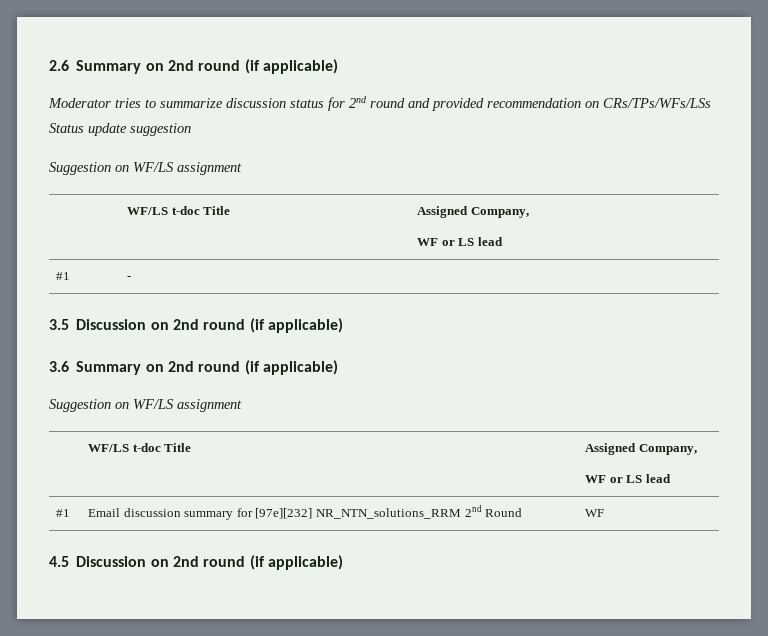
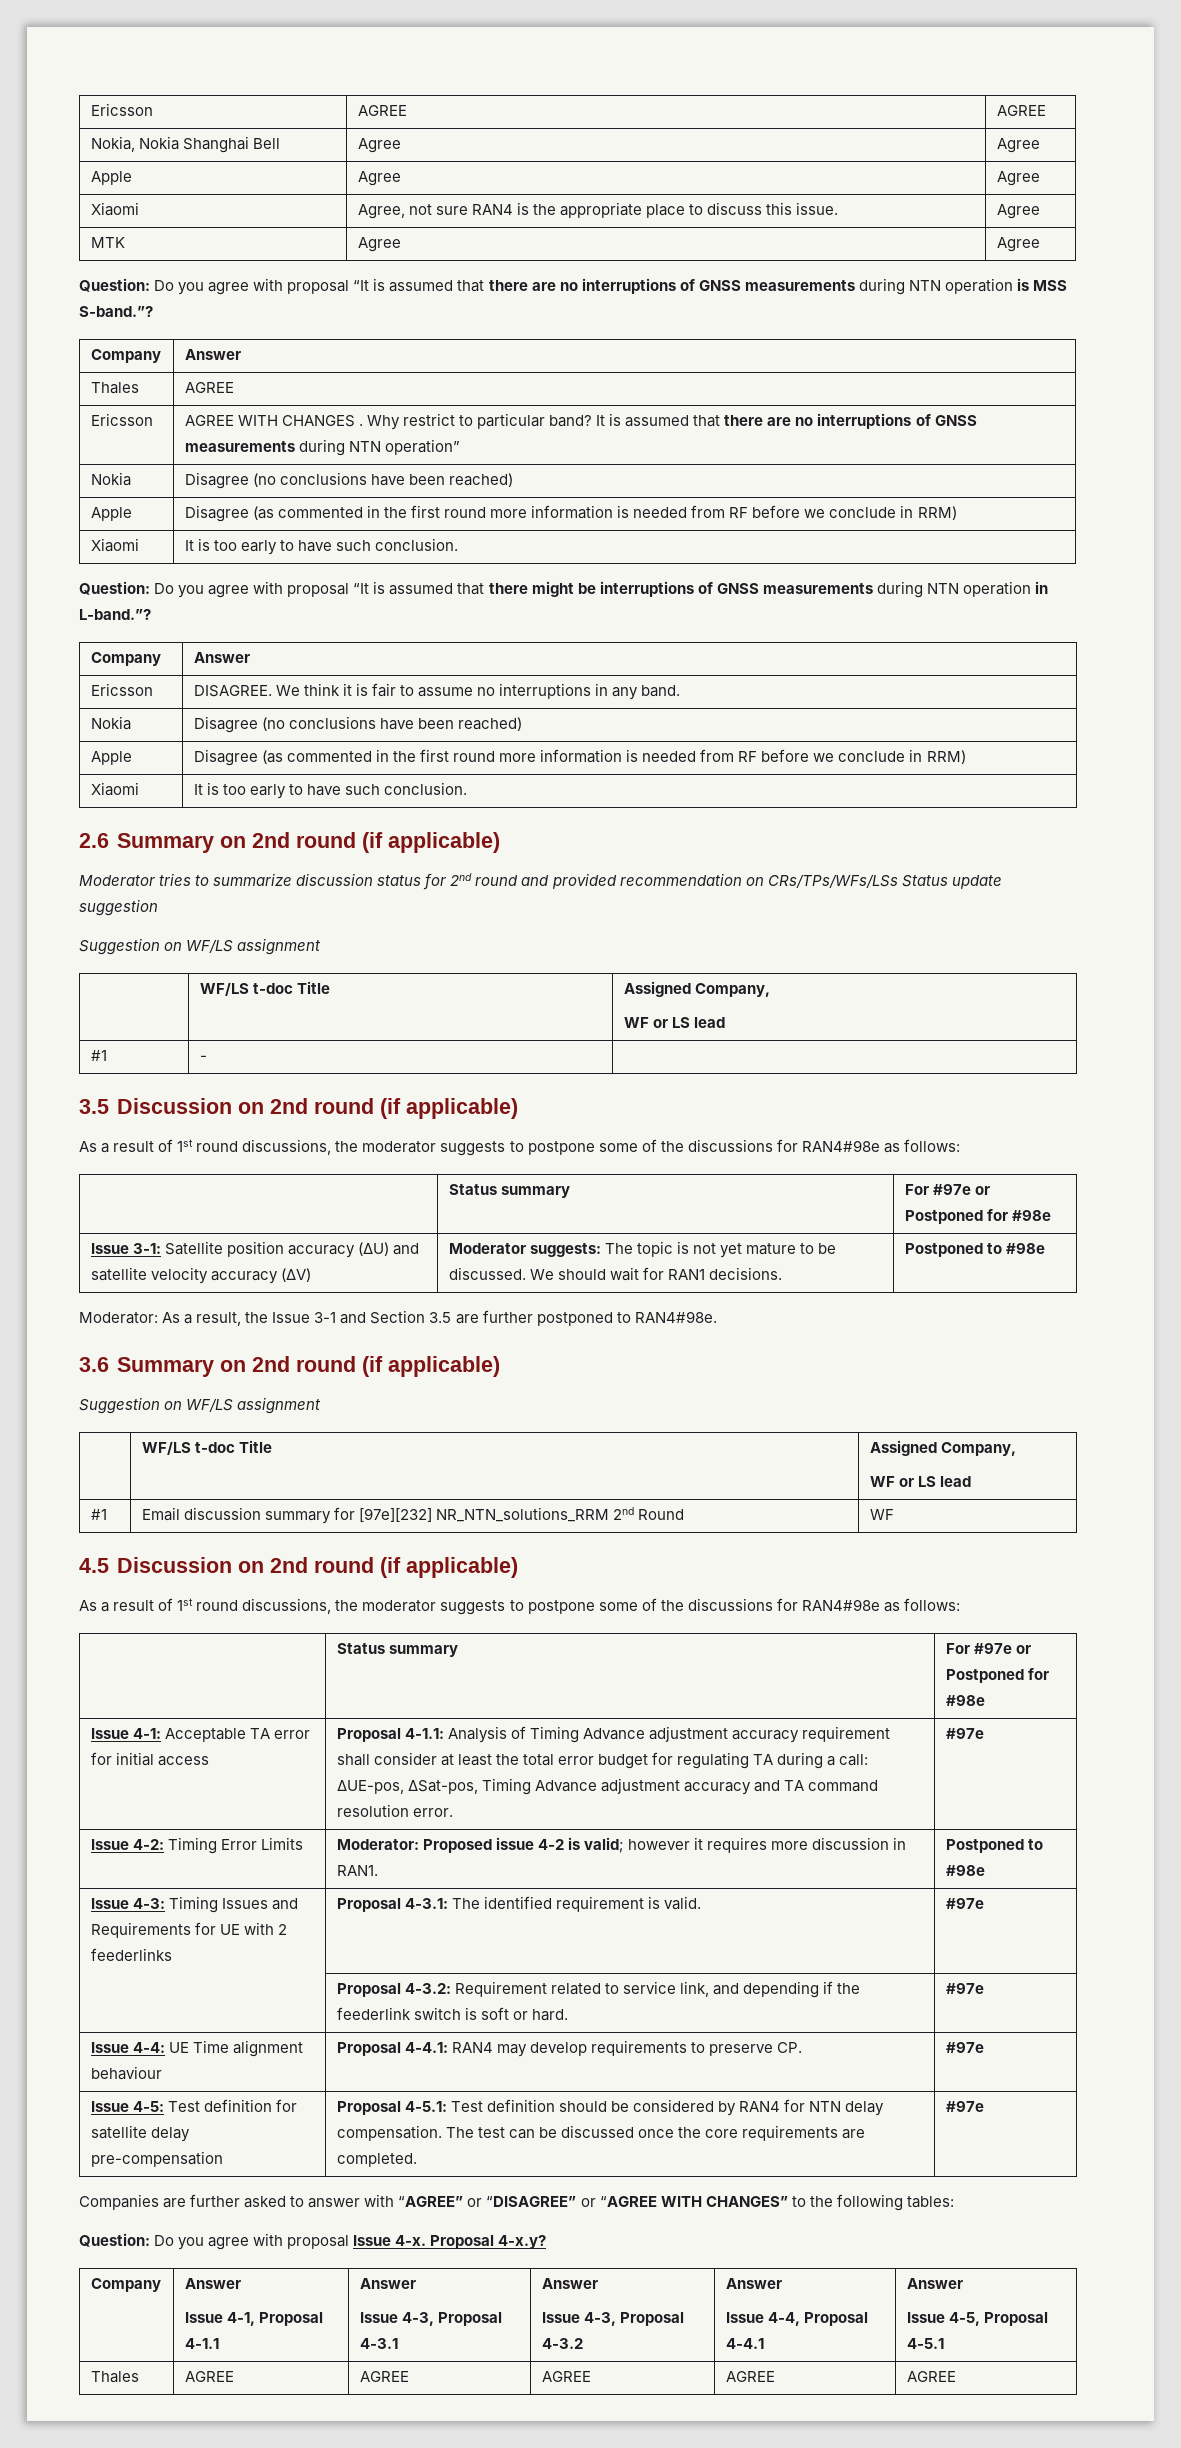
+ Ericsson | AGREE | AGREE
+ Nokia, Nokia Shanghai Bell | Agree | Agree
+ Apple | Agree | Agree
+ Xiaomi | Agree, not sure RAN4 is the appropriate place to discuss this issue. | Agree
+ MTK | Agree | Agree
+ Question: Do you agree with proposal “It is assumed that there are no interruptions of GNSS measurements during NTN operation is MSS S-band.”?
+ Company | Answer
+ Thales | AGREE
+ Ericsson | AGREE WITH CHANGES . Why restrict to particular band? It is assumed that there are no interruptions of GNSS measurements during NTN operation”
+ Nokia | Disagree (no conclusions have been reached)
+ Apple | Disagree (as commented in the first round more information is needed from RF before we conclude in RRM)
+ Xiaomi | It is too early to have such conclusion.
+ Question: Do you agree with proposal “It is assumed that there might be interruptions of GNSS measurements during NTN operation in L-band.”?
+ Company | Answer
+ Ericsson | DISAGREE. We think it is fair to assume no interruptions in any band.
+ Nokia | Disagree (no conclusions have been reached)
+ Apple | Disagree (as commented in the first round more information is needed from RF before we conclude in RRM)
+ Xiaomi | It is too early to have such conclusion.
  3.5 Discussion on 2nd round (if applicable)
+ As a result of 1st round discussions, the moderator suggests to postpone some of the discussions for RAN4#98e as follows:
+ | Status summary | For #97e or Postponed for #98e
+ Issue 3-1: Satellite position accuracy (ΔU) and satellite velocity accuracy (ΔV) | Moderator suggests: The topic is not yet mature to be discussed. We should wait for RAN1 decisions. | Postponed to #98e
+ Moderator: As a result, the Issue 3-1 and Section 3.5 are further postponed to RAN4#98e.
  4.5 Discussion on 2nd round (if applicable)
+ As a result of 1st round discussions, the moderator suggests to postpone some of the discussions for RAN4#98e as follows:
+ | Status summary | For #97e or Postponed for #98e
+ Issue 4-1: Acceptable TA error for initial access | Proposal 4-1.1: Analysis of Timing Advance adjustment accuracy requirement shall consider at least the total error budget for regulating TA during a call: ΔUE-pos, ΔSat-pos, Timing Advance adjustment accuracy and TA command resolution error. | #97e
+ Issue 4-2: Timing Error Limits | Moderator: Proposed issue 4-2 is valid; however it requires more discussion in RAN1. | Postponed to #98e
+ Issue 4-3: Timing Issues and Requirements for UE with 2 feederlinks | Proposal 4-3.1: The identified requirement is valid. | #97e
+ | Proposal 4-3.2: Requirement related to service link, and depending if the feederlink switch is soft or hard. | #97e
+ Issue 4-4: UE Time alignment behaviour | Proposal 4-4.1: RAN4 may develop requirements to preserve CP. | #97e
+ Issue 4-5: Test definition for satellite delay pre-compensation | Proposal 4-5.1: Test definition should be considered by RAN4 for NTN delay compensation. The test can be discussed once the core requirements are completed. | #97e
+ Companies are further asked to answer with “AGREE” or “DISAGREE” or “AGREE WITH CHANGES” to the following tables:
+ Question: Do you agree with proposal Issue 4-x. Proposal 4-x.y?
+ Company | Answer
+ Issue 4-1, Proposal 4-1.1 | Answer
+ Issue 4-3, Proposal 4-3.1 | Answer
+ Issue 4-3, Proposal 4-3.2 | Answer
+ Issue 4-4, Proposal 4-4.1 | Answer
+ Issue 4-5, Proposal 4-5.1
+ Thales | AGREE | AGREE | AGREE | AGREE | AGREE

